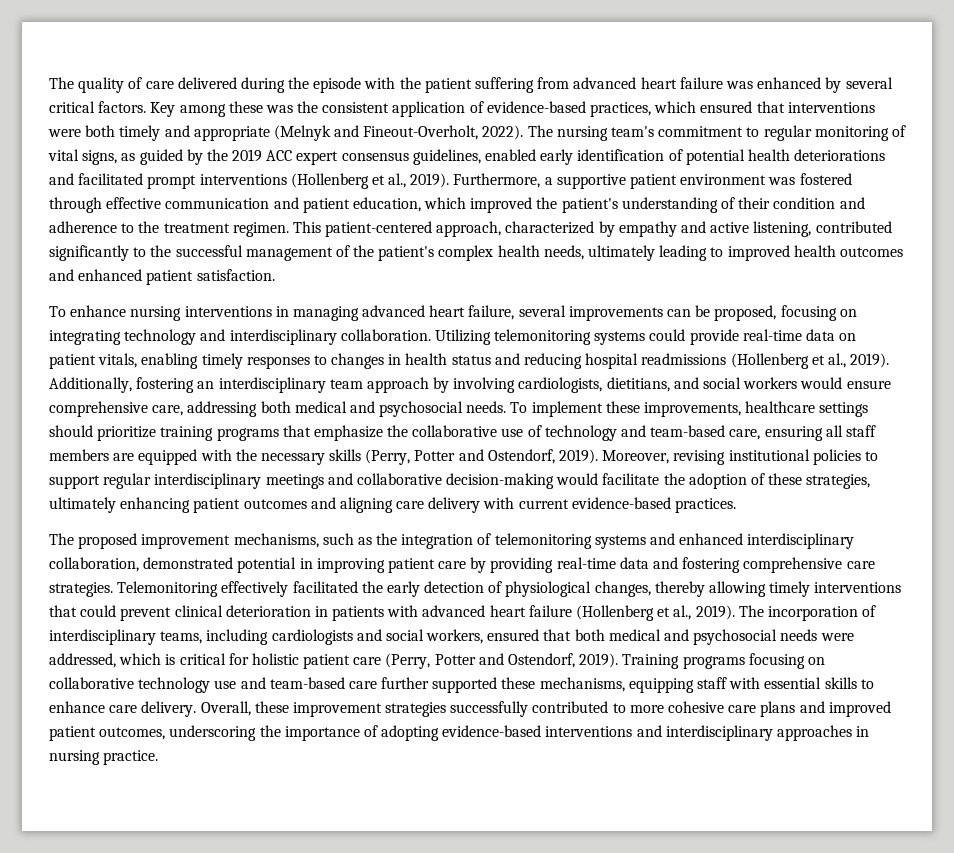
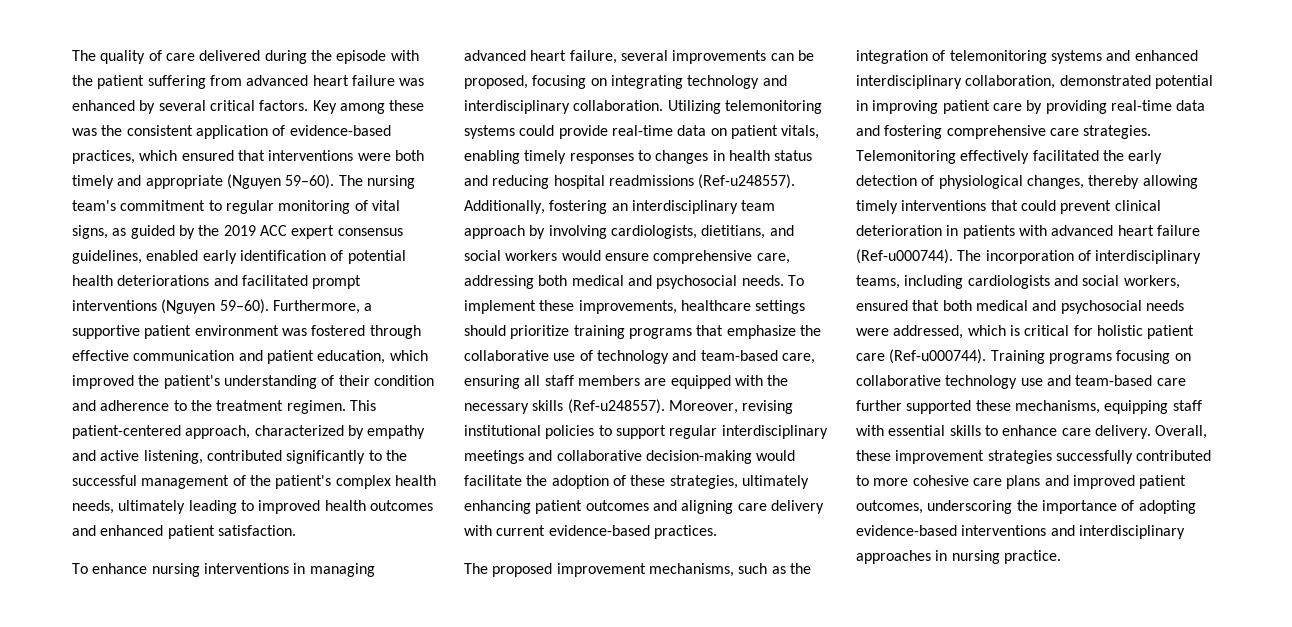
- Key among these was the consistent application of evidence-based practices, which ensured that interventions were both timely and appropriate (Melnyk and Fineout-Overholt, 2022).
+ Key among these was the consistent application of evidence-based practices, which ensured that interventions were both timely and appropriate (Nguyen 59–60).
- The nursing team's commitment to regular monitoring of vital signs, as guided by the 2019 ACC expert consensus guidelines, enabled early identification of potential health deteriorations and facilitated prompt interventions (Hollenberg et al., 2019).
+ The nursing team's commitment to regular monitoring of vital signs, as guided by the 2019 ACC expert consensus guidelines, enabled early identification of potential health deteriorations and facilitated prompt interventions (Nguyen 59–60).
- Utilizing telemonitoring systems could provide real-time data on patient vitals, enabling timely responses to changes in health status and reducing hospital readmissions (Hollenberg et al., 2019).
+ Utilizing telemonitoring systems could provide real-time data on patient vitals, enabling timely responses to changes in health status and reducing hospital readmissions (Ref-u248557).
- To implement these improvements, healthcare settings should prioritize training programs that emphasize the collaborative use of technology and team-based care, ensuring all staff members are equipped with the necessary skills (Perry, Potter and Ostendorf, 2019).
+ To implement these improvements, healthcare settings should prioritize training programs that emphasize the collaborative use of technology and team-based care, ensuring all staff members are equipped with the necessary skills (Ref-u248557).
- Telemonitoring effectively facilitated the early detection of physiological changes, thereby allowing timely interventions that could prevent clinical deterioration in patients with advanced heart failure (Hollenberg et al., 2019).
+ Telemonitoring effectively facilitated the early detection of physiological changes, thereby allowing timely interventions that could prevent clinical deterioration in patients with advanced heart failure (Ref-u000744).
- The incorporation of interdisciplinary teams, including cardiologists and social workers, ensured that both medical and psychosocial needs were addressed, which is critical for holistic patient care (Perry, Potter and Ostendorf, 2019).
+ The incorporation of interdisciplinary teams, including cardiologists and social workers, ensured that both medical and psychosocial needs were addressed, which is critical for holistic patient care (Ref-u000744).

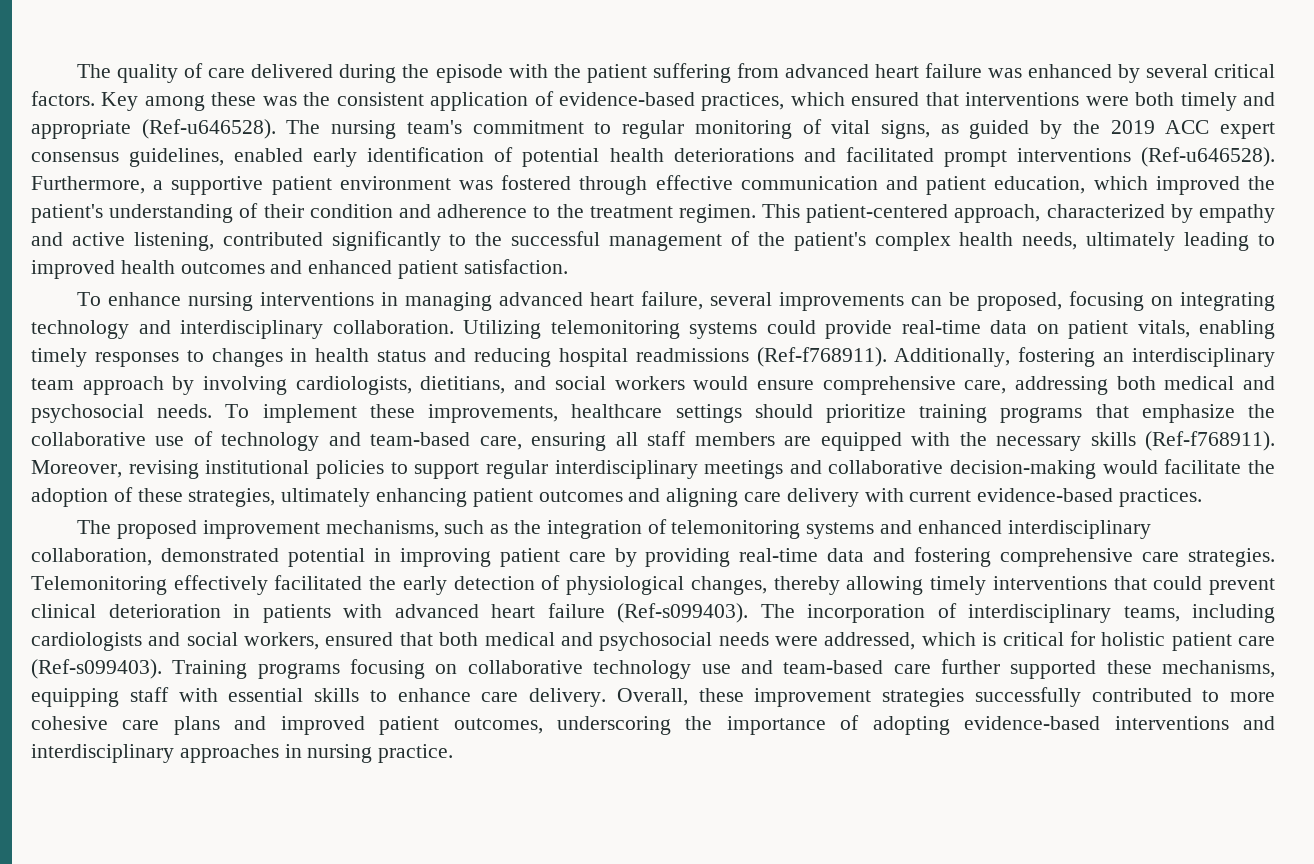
- Key among these was the consistent application of evidence-based practices, which ensured that interventions were both timely and appropriate (Nguyen 59–60).
+ Key among these was the consistent application of evidence-based practices, which ensured that interventions were both timely and appropriate (Ref-u646528).
- The nursing team's commitment to regular monitoring of vital signs, as guided by the 2019 ACC expert consensus guidelines, enabled early identification of potential health deteriorations and facilitated prompt interventions (Nguyen 59–60).
+ The nursing team's commitment to regular monitoring of vital signs, as guided by the 2019 ACC expert consensus guidelines, enabled early identification of potential health deteriorations and facilitated prompt interventions (Ref-u646528).
- Utilizing telemonitoring systems could provide real-time data on patient vitals, enabling timely responses to changes in health status and reducing hospital readmissions (Ref-u248557).
+ Utilizing telemonitoring systems could provide real-time data on patient vitals, enabling timely responses to changes in health status and reducing hospital readmissions (Ref-f768911).
- To implement these improvements, healthcare settings should prioritize training programs that emphasize the collaborative use of technology and team-based care, ensuring all staff members are equipped with the necessary skills (Ref-u248557).
+ To implement these improvements, healthcare settings should prioritize training programs that emphasize the collaborative use of technology and team-based care, ensuring all staff members are equipped with the necessary skills (Ref-f768911).
- Telemonitoring effectively facilitated the early detection of physiological changes, thereby allowing timely interventions that could prevent clinical deterioration in patients with advanced heart failure (Ref-u000744).
+ Telemonitoring effectively facilitated the early detection of physiological changes, thereby allowing timely interventions that could prevent clinical deterioration in patients with advanced heart failure (Ref-s099403).
- The incorporation of interdisciplinary teams, including cardiologists and social workers, ensured that both medical and psychosocial needs were addressed, which is critical for holistic patient care (Ref-u000744).
+ The incorporation of interdisciplinary teams, including cardiologists and social workers, ensured that both medical and psychosocial needs were addressed, which is critical for holistic patient care (Ref-s099403).

